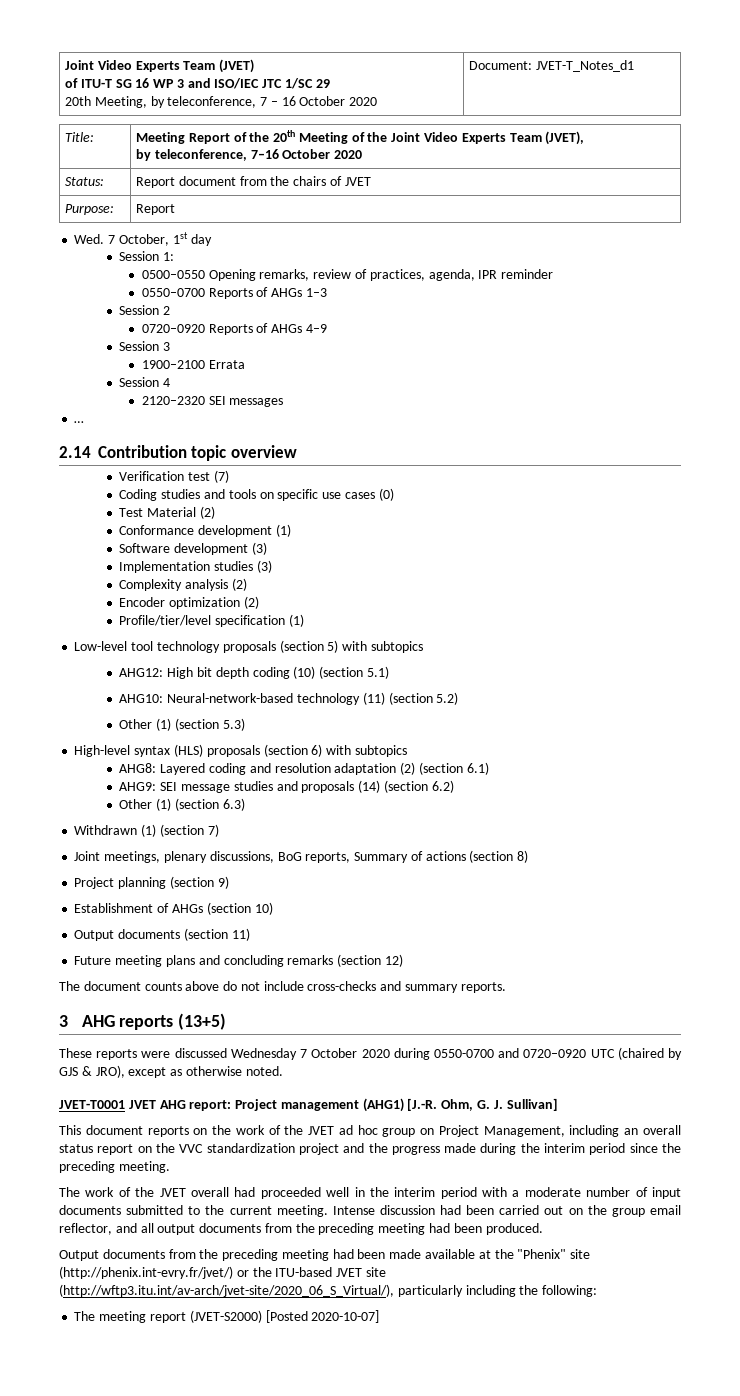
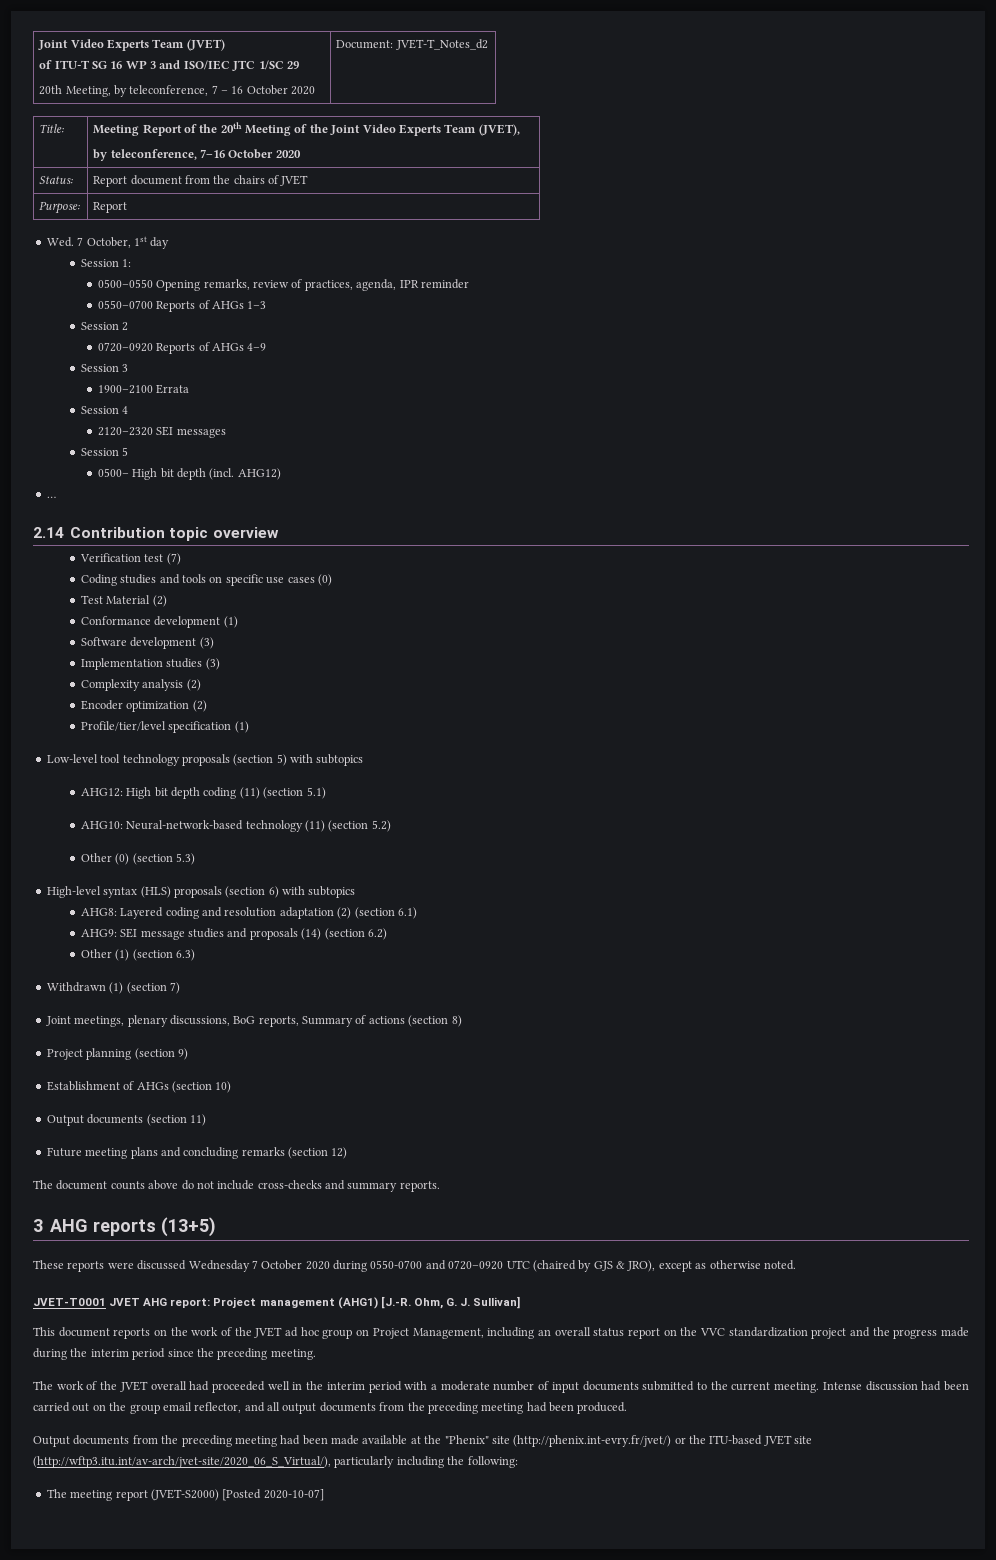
  Joint Video Experts Team (JVET)
  of ITU-T SG 16 WP 3 and ISO/IEC JTC 1/SC 29
- 20th Meeting, by teleconference, 7 – 16 October 2020 | Document: JVET-T_Notes_d1
+ 20th Meeting, by teleconference, 7 – 16 October 2020 | Document: JVET-T_Notes_d2
+ Session 5
+ 0500– High bit depth (incl. AHG12)
- AHG12: High bit depth coding (10) (section 5.1)
+ AHG12: High bit depth coding (11) (section 5.1)
- Other (1) (section 5.3)
+ Other (0) (section 5.3)

